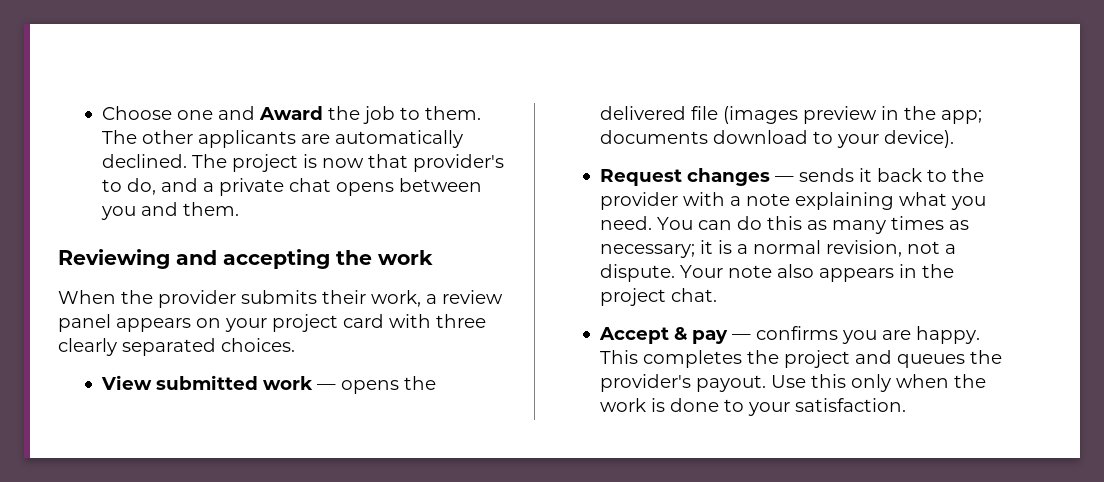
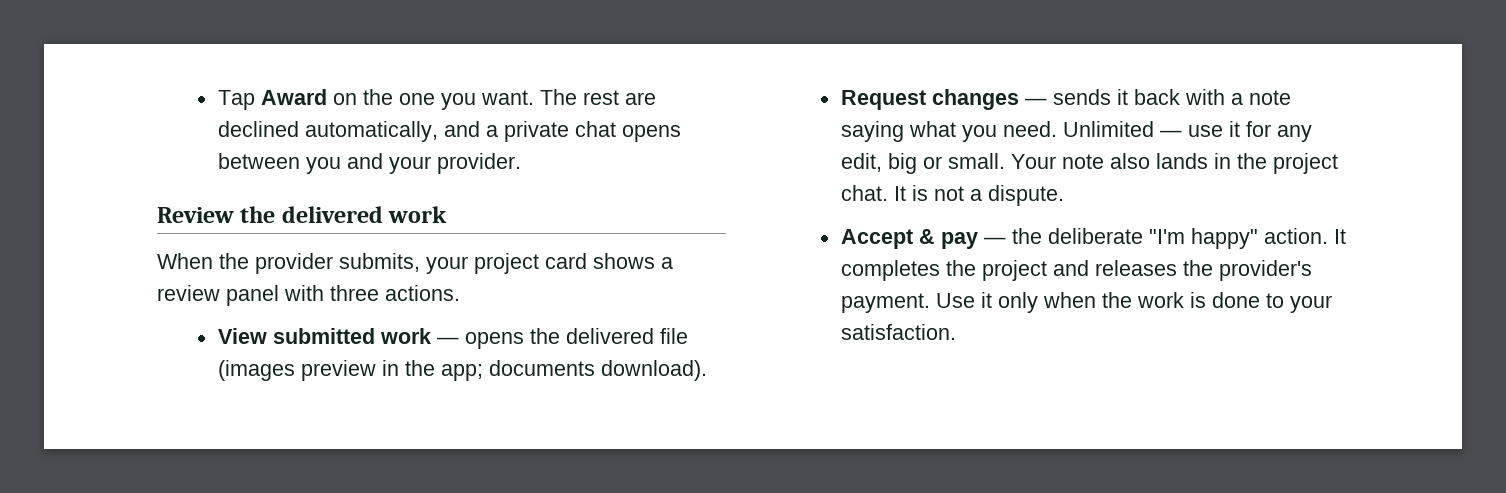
- Choose one and Award the job to them. The other applicants are automatically declined. The project is now that provider's to do, and a private chat opens between you and them.
- Reviewing and accepting the work
+ Tap Award on the one you want. The rest are declined automatically, and a private chat opens between you and your provider.
+ Review the delivered work
- When the provider submits their work, a review panel appears on your project card with three clearly separated choices.
+ When the provider submits, your project card shows a review panel with three actions.
- View submitted work — opens the delivered file (images preview in the app; documents download to your device).
+ View submitted work — opens the delivered file (images preview in the app; documents download).
- Request changes — sends it back to the provider with a note explaining what you need.
+ Request changes — sends it back with a note saying what you need.
- You can do this as many times as necessary; it is a normal revision, not a dispute.
+ Unlimited — use it for any edit, big or small.
- Your note also appears in the project chat.
+ Your note also lands in the project chat. It is not a dispute.
- Accept & pay — confirms you are happy. This completes the project and queues the provider's payout. Use this only when the work is done to your satisfaction.
+ Accept & pay — the deliberate "I'm happy" action. It completes the project and releases the provider's payment. Use it only when the work is done to your satisfaction.

